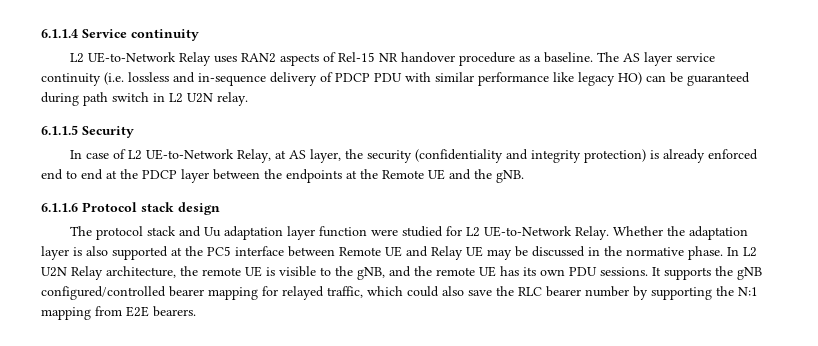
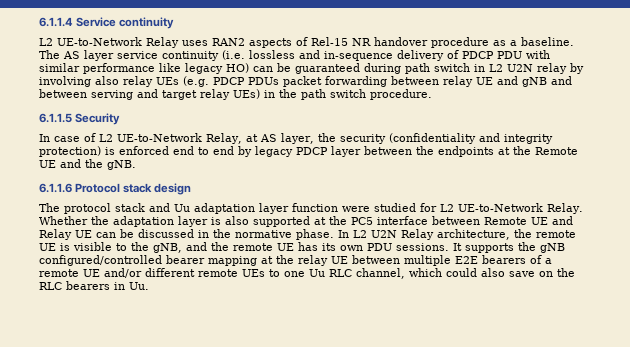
- The AS layer service continuity (i.e. lossless and in-sequence delivery of PDCP PDU with similar performance like legacy HO) can be guaranteed during path switch in L2 U2N relay.
+ The AS layer service continuity (i.e. lossless and in-sequence delivery of PDCP PDU with similar performance like legacy HO) can be guaranteed during path switch in L2 U2N relay by involving also relay UEs (e.g. PDCP PDUs packet forwarding between relay UE and gNB and between serving and target relay UEs) in the path switch procedure.
- In case of L2 UE-to-Network Relay, at AS layer, the security (confidentiality and integrity protection) is already enforced end to end at the PDCP layer between the endpoints at the Remote UE and the gNB.
+ In case of L2 UE-to-Network Relay, at AS layer, the security (confidentiality and integrity protection) is enforced end to end by legacy PDCP layer between the endpoints at the Remote UE and the gNB.
- Whether the adaptation layer is also supported at the PC5 interface between Remote UE and Relay UE may be discussed in the normative phase.
+ Whether the adaptation layer is also supported at the PC5 interface between Remote UE and Relay UE can be discussed in the normative phase.
- It supports the gNB configured/controlled bearer mapping for relayed traffic, which could also save the RLC bearer number by supporting the N:1 mapping from E2E bearers.
+ It supports the gNB configured/controlled bearer mapping at the relay UE between multiple E2E bearers of a remote UE and/or different remote UEs to one Uu RLC channel, which could also save on the RLC bearers in Uu.

